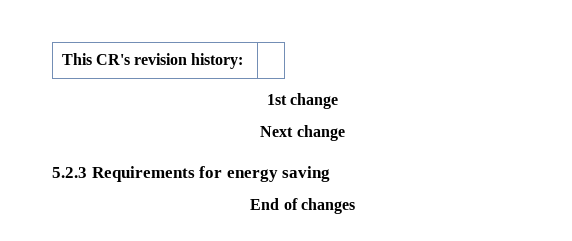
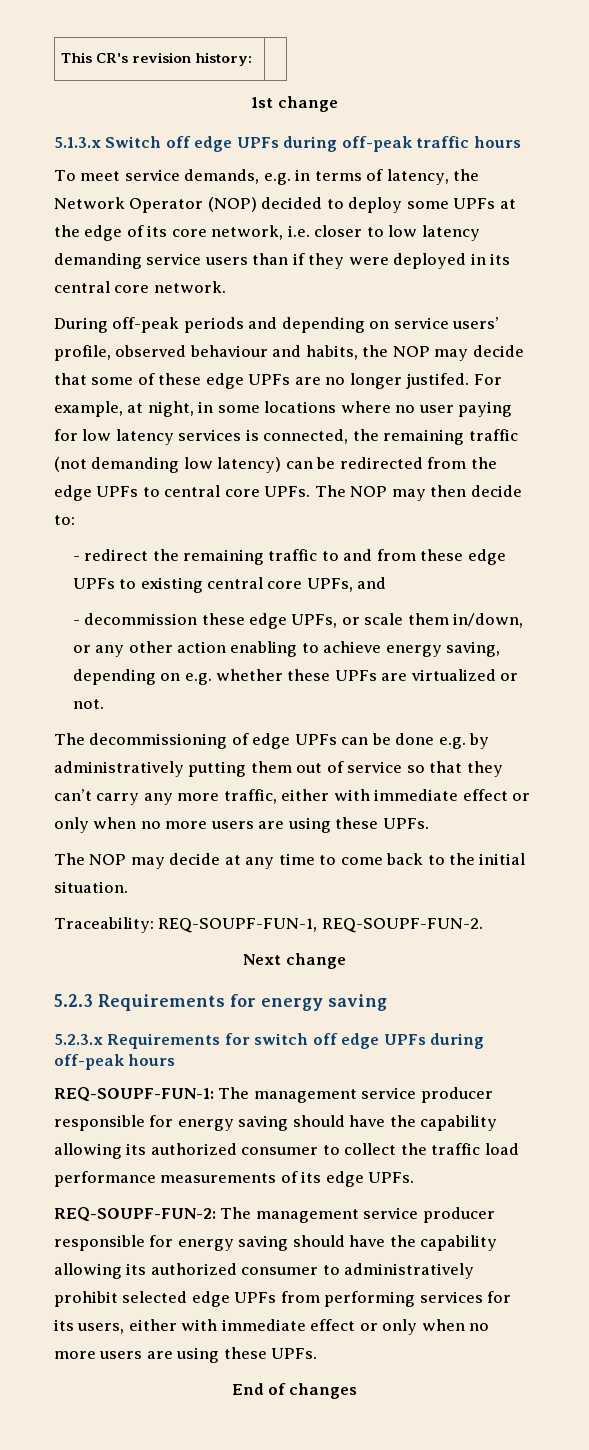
+ 5.1.3.x Switch off edge UPFs during off-peak traffic hours
+ To meet service demands, e.g. in terms of latency, the Network Operator (NOP) decided to deploy some UPFs at the edge of its core network, i.e. closer to low latency demanding service users than if they were deployed in its central core network.
+ During off-peak periods and depending on service users’ profile, observed behaviour and habits, the NOP may decide that some of these edge UPFs are no longer justifed. For example, at night, in some locations where no user paying for low latency services is connected, the remaining traffic (not demanding low latency) can be redirected from the edge UPFs to central core UPFs. The NOP may then decide to:
+ - redirect the remaining traffic to and from these edge UPFs to existing central core UPFs, and
+ - decommission these edge UPFs, or scale them in/down, or any other action enabling to achieve energy saving, depending on e.g. whether these UPFs are virtualized or not.
+ The decommissioning of edge UPFs can be done e.g. by administratively putting them out of service so that they can’t carry any more traffic, either with immediate effect or only when no more users are using these UPFs.
+ The NOP may decide at any time to come back to the initial situation.
+ Traceability: REQ-SOUPF-FUN-1, REQ-SOUPF-FUN-2.
+ 5.2.3.x Requirements for switch off edge UPFs during off-peak hours
+ REQ-SOUPF-FUN-1: The management service producer responsible for energy saving should have the capability allowing its authorized consumer to collect the traffic load performance measurements of its edge UPFs.
+ REQ-SOUPF-FUN-2: The management service producer responsible for energy saving should have the capability allowing its authorized consumer to administratively prohibit selected edge UPFs from performing services for its users, either with immediate effect or only when no more users are using these UPFs.

